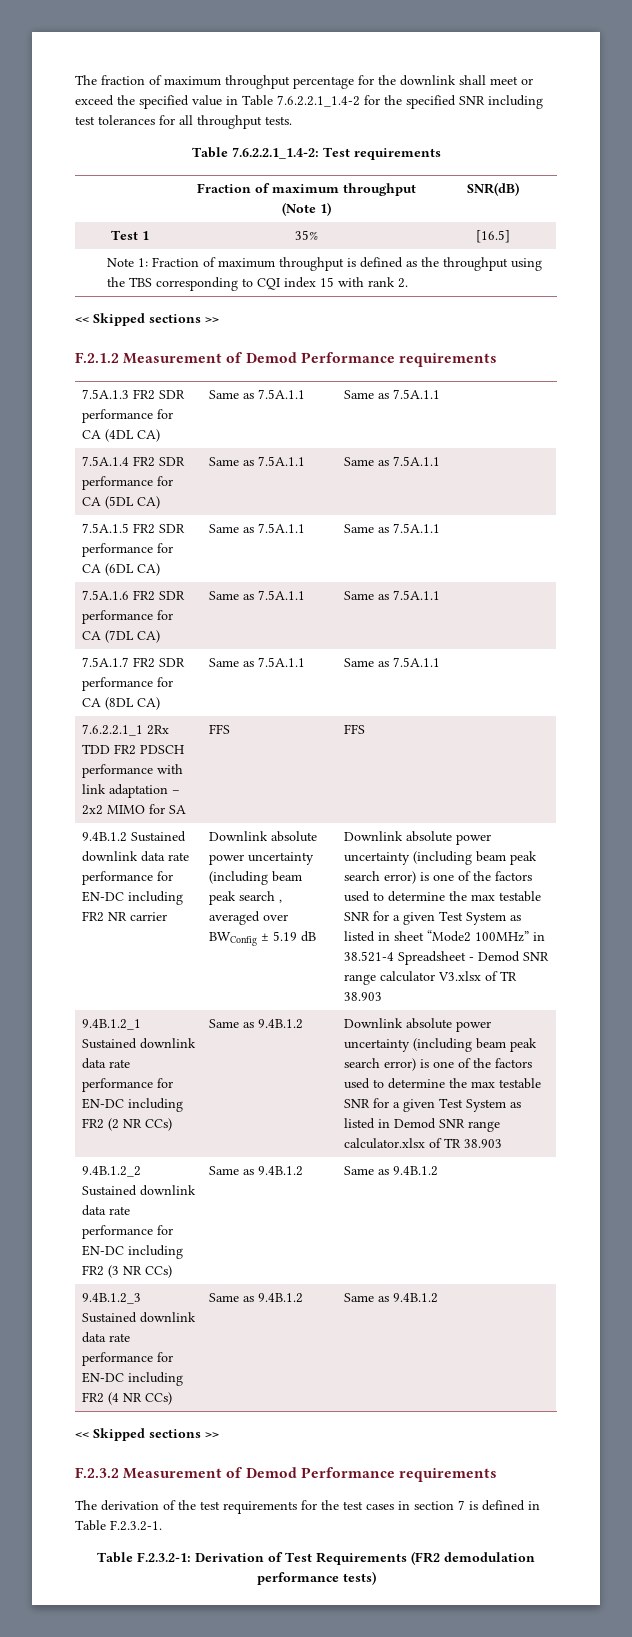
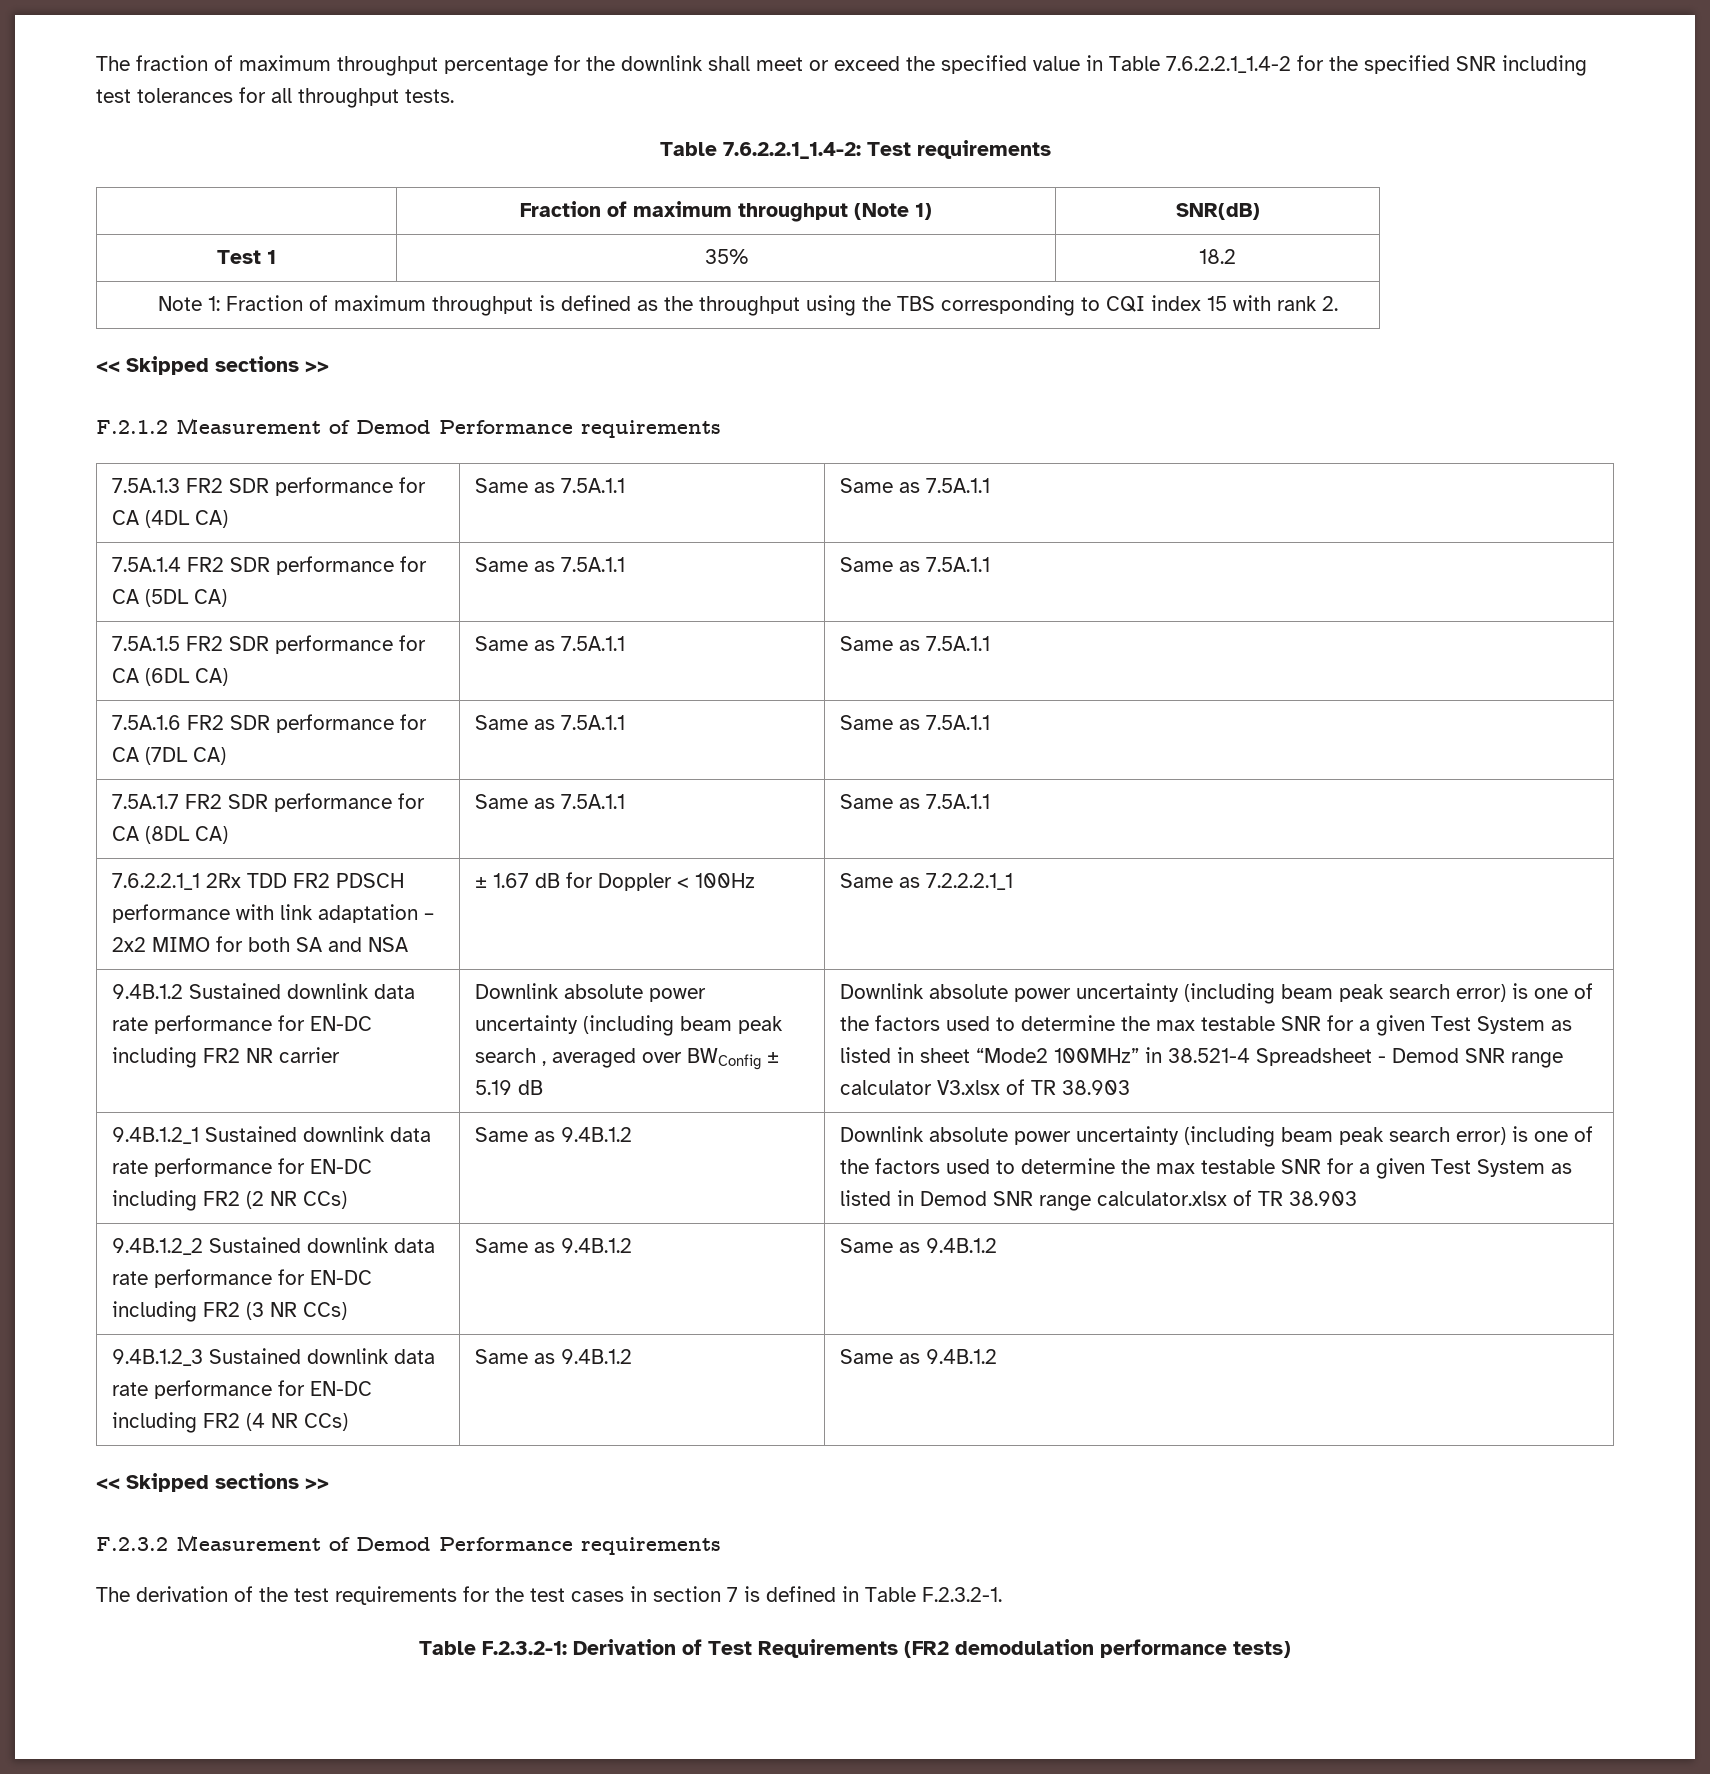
- Test 1 | 35% | [16.5]
+ Test 1 | 35% | 18.2
- 7.6.2.2.1_1 2Rx TDD FR2 PDSCH performance with link adaptation – 2x2 MIMO for SA | FFS | FFS
+ 7.6.2.2.1_1 2Rx TDD FR2 PDSCH performance with link adaptation – 2x2 MIMO for both SA and NSA | ± 1.67 dB for Doppler < 100Hz | Same as 7.2.2.2.1_1

